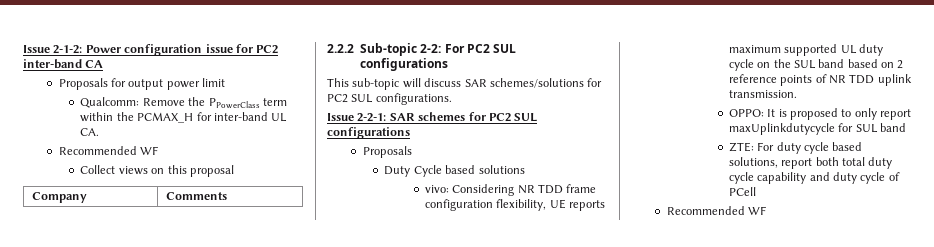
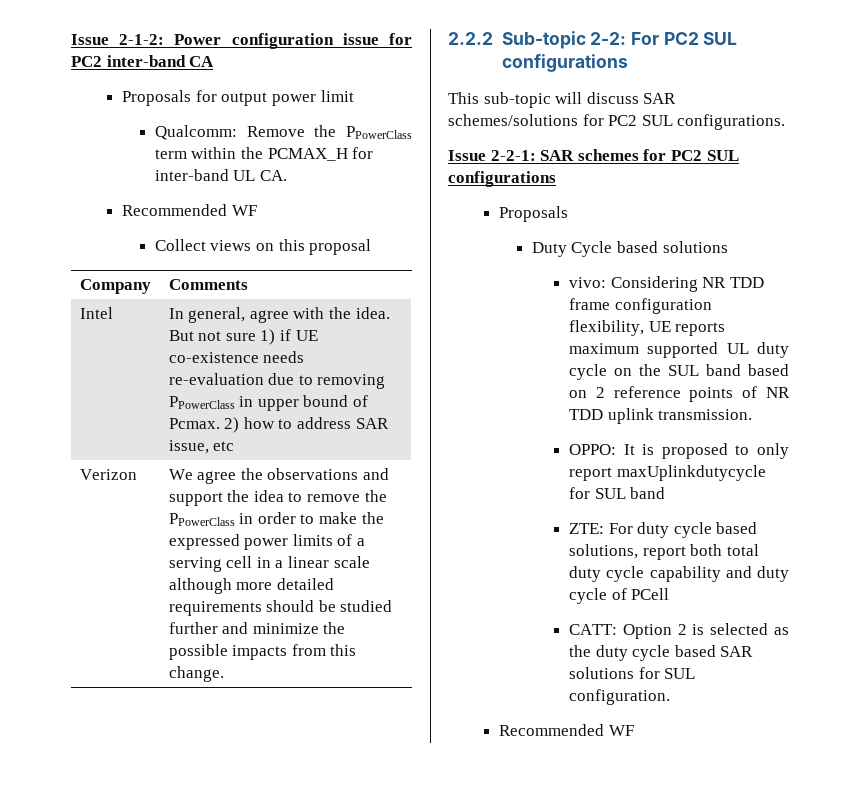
+ Intel | In general, agree with the idea. But not sure 1) if UE co-existence needs re-evaluation due to removing PPowerClass in upper bound of Pcmax. 2) how to address SAR issue, etc
+ Verizon | We agree the observations and support the idea to remove the PPowerClass in order to make the expressed power limits of a serving cell in a linear scale although more detailed requirements should be studied further and minimize the possible impacts from this change.
+ CATT: Option 2 is selected as the duty cycle based SAR solutions for SUL configuration.

